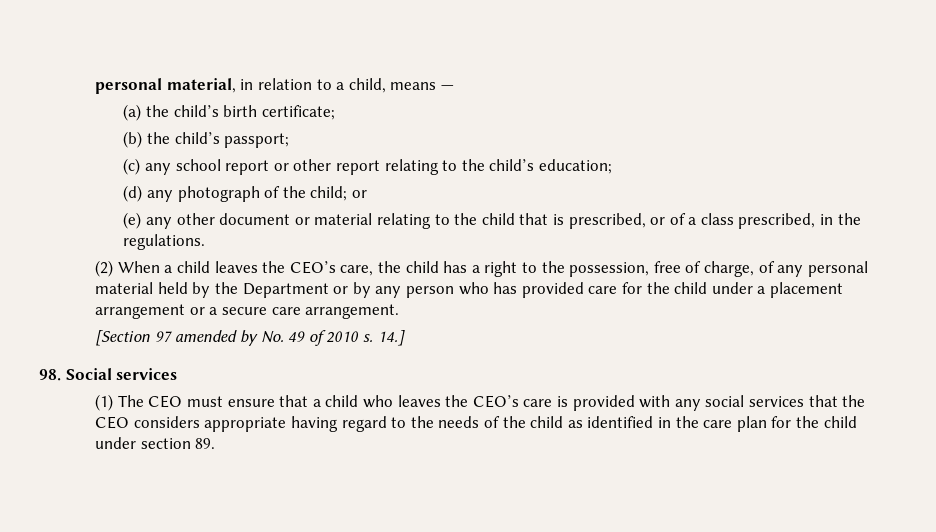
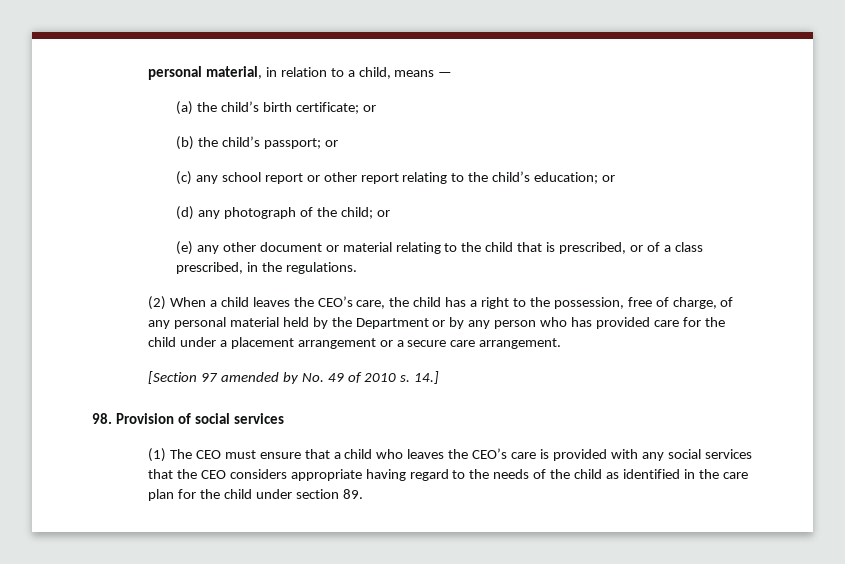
- (a) the child’s birth certificate;
+ (a) the child’s birth certificate; or
- (b) the child’s passport;
+ (b) the child’s passport; or
- (c) any school report or other report relating to the child’s education;
+ (c) any school report or other report relating to the child’s education; or
- 98. Social services
+ 98. Provision of social services

